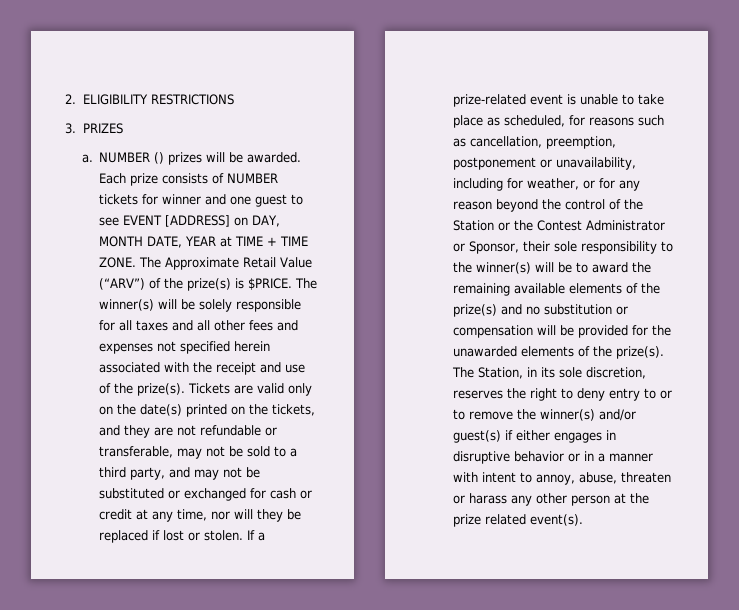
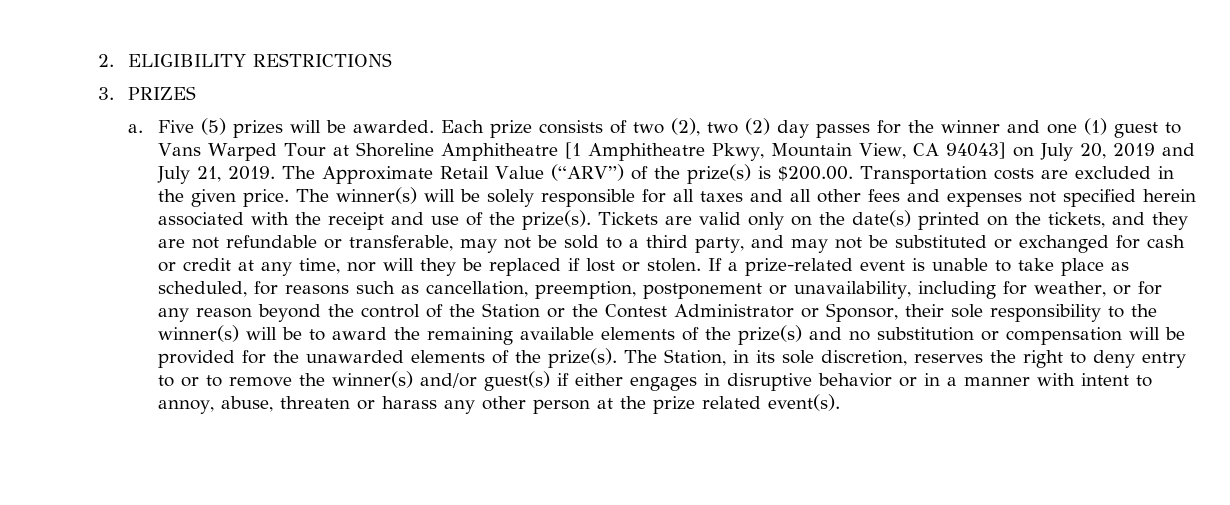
- NUMBER () prizes will be awarded.
+ Five (5) prizes will be awarded.
- Each prize consists of NUMBER tickets for winner and one guest to see EVENT [ADDRESS] on DAY, MONTH DATE, YEAR at TIME + TIME ZONE.
+ Each prize consists of two (2), two (2) day passes for the winner and one (1) guest to Vans Warped Tour at Shoreline Amphitheatre [1 Amphitheatre Pkwy, Mountain View, CA 94043] on July 20, 2019 and July 21, 2019.
- The Approximate Retail Value (“ARV”) of the prize(s) is $PRICE.
+ The Approximate Retail Value (“ARV”) of the prize(s) is $200.00. Transportation costs are excluded in the given price.

